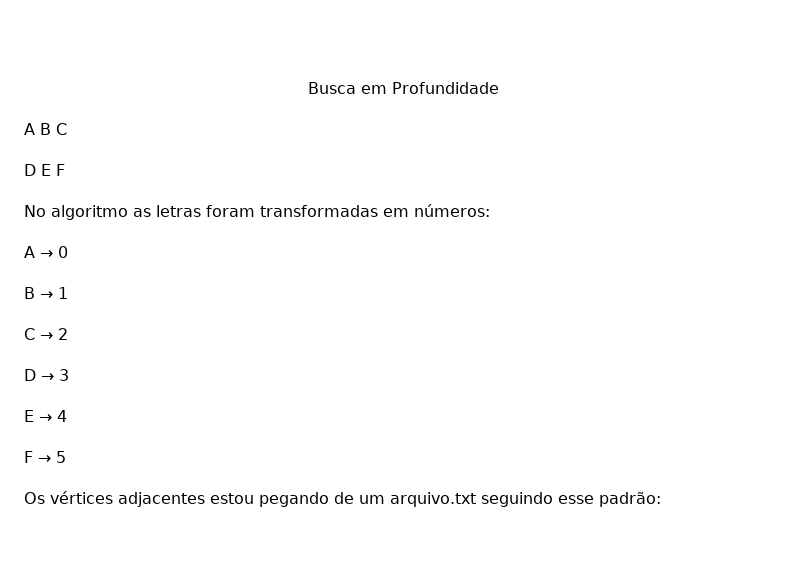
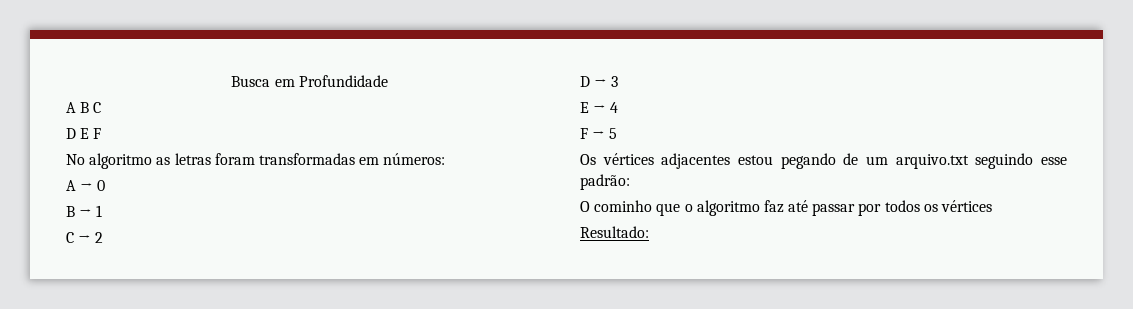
+ O cominho que o algoritmo faz até passar por todos os vértices
+ Resultado:

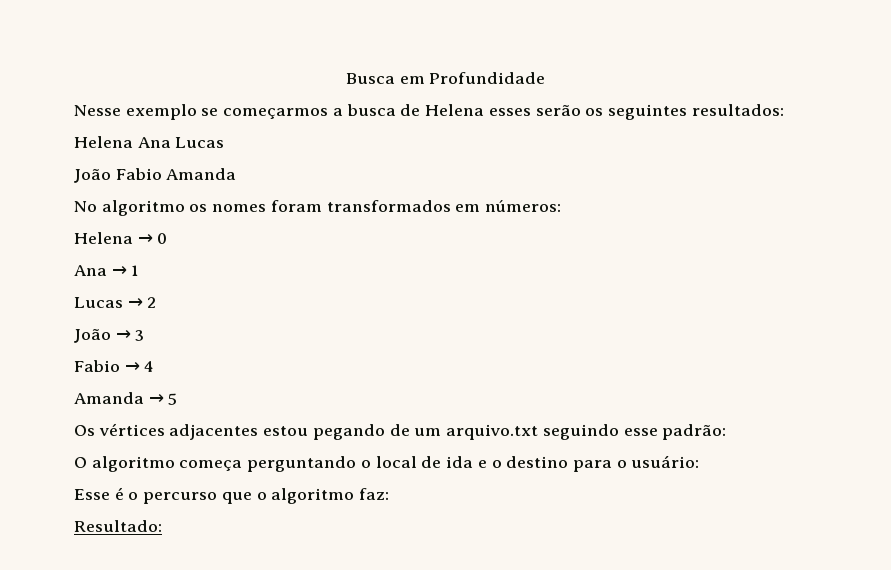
- A B C
- D E F
- No algoritmo as letras foram transformadas em números:
+ Nesse exemplo se começarmos a busca de Helena esses serão os seguintes resultados:
+ Helena Ana Lucas
+ João Fabio Amanda
+ No algoritmo os nomes foram transformados em números:
- A → 0
+ Helena → 0
- B → 1
+ Ana → 1
- C → 2
+ Lucas → 2
- D → 3
+ João → 3
- E → 4
+ Fabio → 4
- F → 5
+ Amanda → 5
- O cominho que o algoritmo faz até passar por todos os vértices
+ O algoritmo começa perguntando o local de ida e o destino para o usuário:
+ Esse é o percurso que o algoritmo faz:

